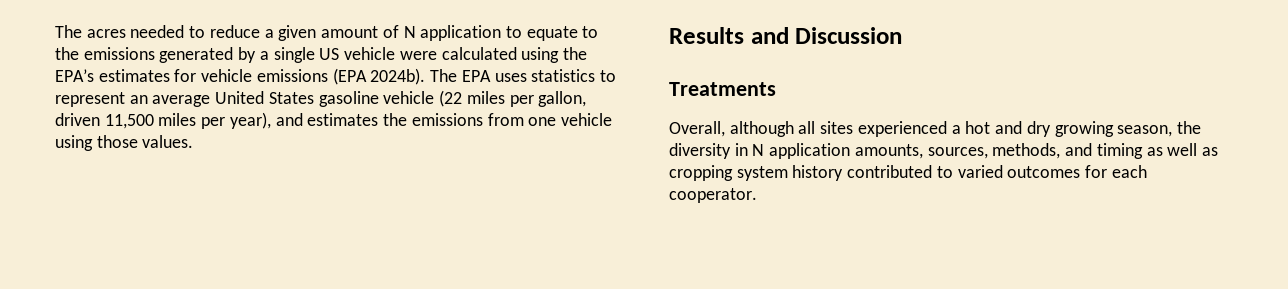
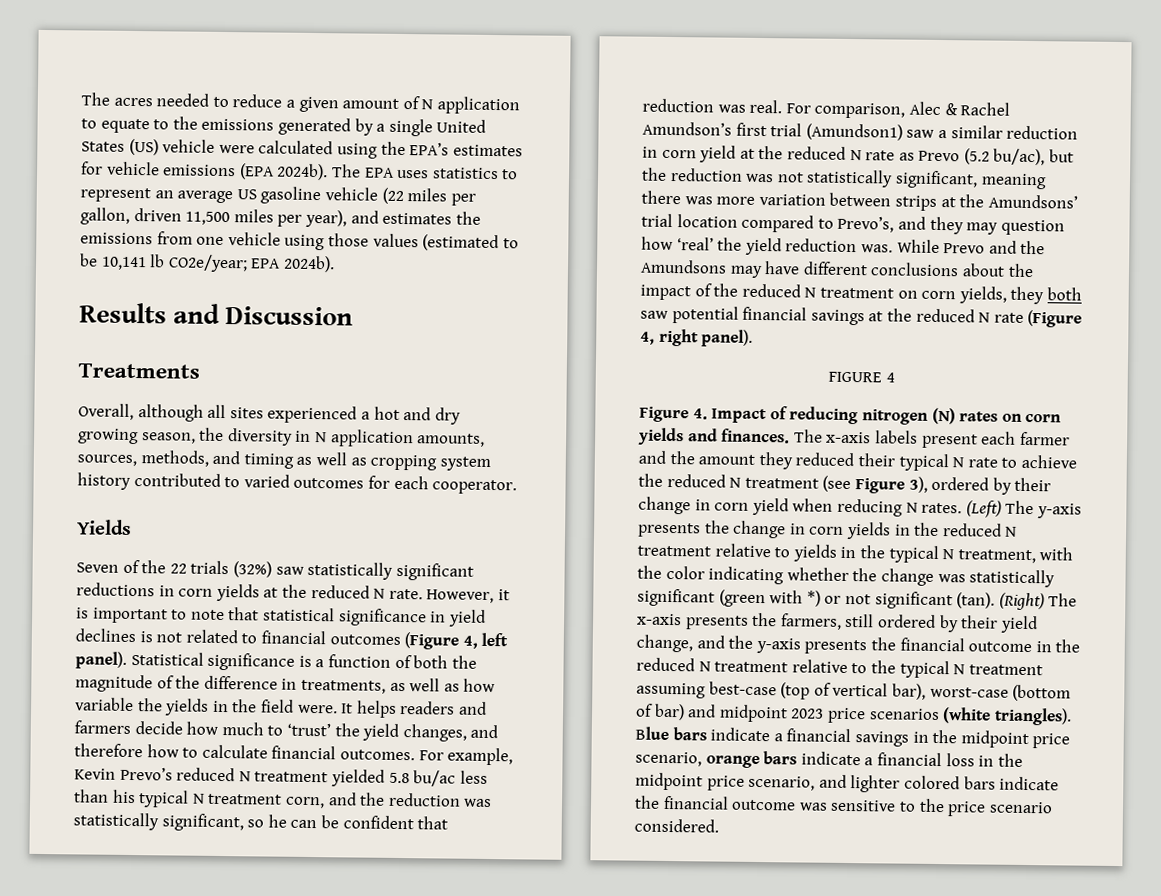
- The acres needed to reduce a given amount of N application to equate to the emissions generated by a single US vehicle were calculated using the EPA’s estimates for vehicle emissions (EPA 2024b).
+ The acres needed to reduce a given amount of N application to equate to the emissions generated by a single United States (US) vehicle were calculated using the EPA’s estimates for vehicle emissions (EPA 2024b).
- The EPA uses statistics to represent an average United States gasoline vehicle (22 miles per gallon, driven 11,500 miles per year), and estimates the emissions from one vehicle using those values.
+ The EPA uses statistics to represent an average US gasoline vehicle (22 miles per gallon, driven 11,500 miles per year), and estimates the emissions from one vehicle using those values (estimated to be 10,141 lb CO2e/year; EPA 2024b).
+ Yields
+ Seven of the 22 trials (32%) saw statistically significant reductions in corn yields at the reduced N rate. However, it is important to note that statistical significance in yield declines is not related to financial outcomes (Figure 4, left panel). Statistical significance is a function of both the magnitude of the difference in treatments, as well as how variable the yields in the field were. It helps readers and farmers decide how much to ‘trust’ the yield changes, and therefore how to calculate financial outcomes. For example, Kevin Prevo’s reduced N treatment yielded 5.8 bu/ac less than his typical N treatment corn, and the reduction was statistically significant, so he can be confident that reduction was real. For comparison, Alec & Rachel Amundson’s first trial (Amundson1) saw a similar reduction in corn yield at the reduced N rate as Prevo (5.2 bu/ac), but the reduction was not statistically significant, meaning there was more variation between strips at the Amundsons’ trial location compared to Prevo’s, and they may question how ‘real’ the yield reduction was. While Prevo and the Amundsons may have different conclusions about the impact of the reduced N treatment on corn yields, they both saw potential financial savings at the reduced N rate (Figure 4, right panel).
+ FIGURE 4
+ Figure 4. Impact of reducing nitrogen (N) rates on corn yields and finances. The x-axis labels present each farmer and the amount they reduced their typical N rate to achieve the reduced N treatment (see Figure 3), ordered by their change in corn yield when reducing N rates. (Left) The y-axis presents the change in corn yields in the reduced N treatment relative to yields in the typical N treatment, with the color indicating whether the change was statistically significant (green with *) or not significant (tan). (Right) The x-axis presents the farmers, still ordered by their yield change, and the y-axis presents the financial outcome in the reduced N treatment relative to the typical N treatment assuming best-case (top of vertical bar), worst-case (bottom of bar) and midpoint 2023 price scenarios (white triangles). Blue bars indicate a financial savings in the midpoint price scenario, orange bars indicate a financial loss in the midpoint price scenario, and lighter colored bars indicate the financial outcome was sensitive to the price scenario considered.

